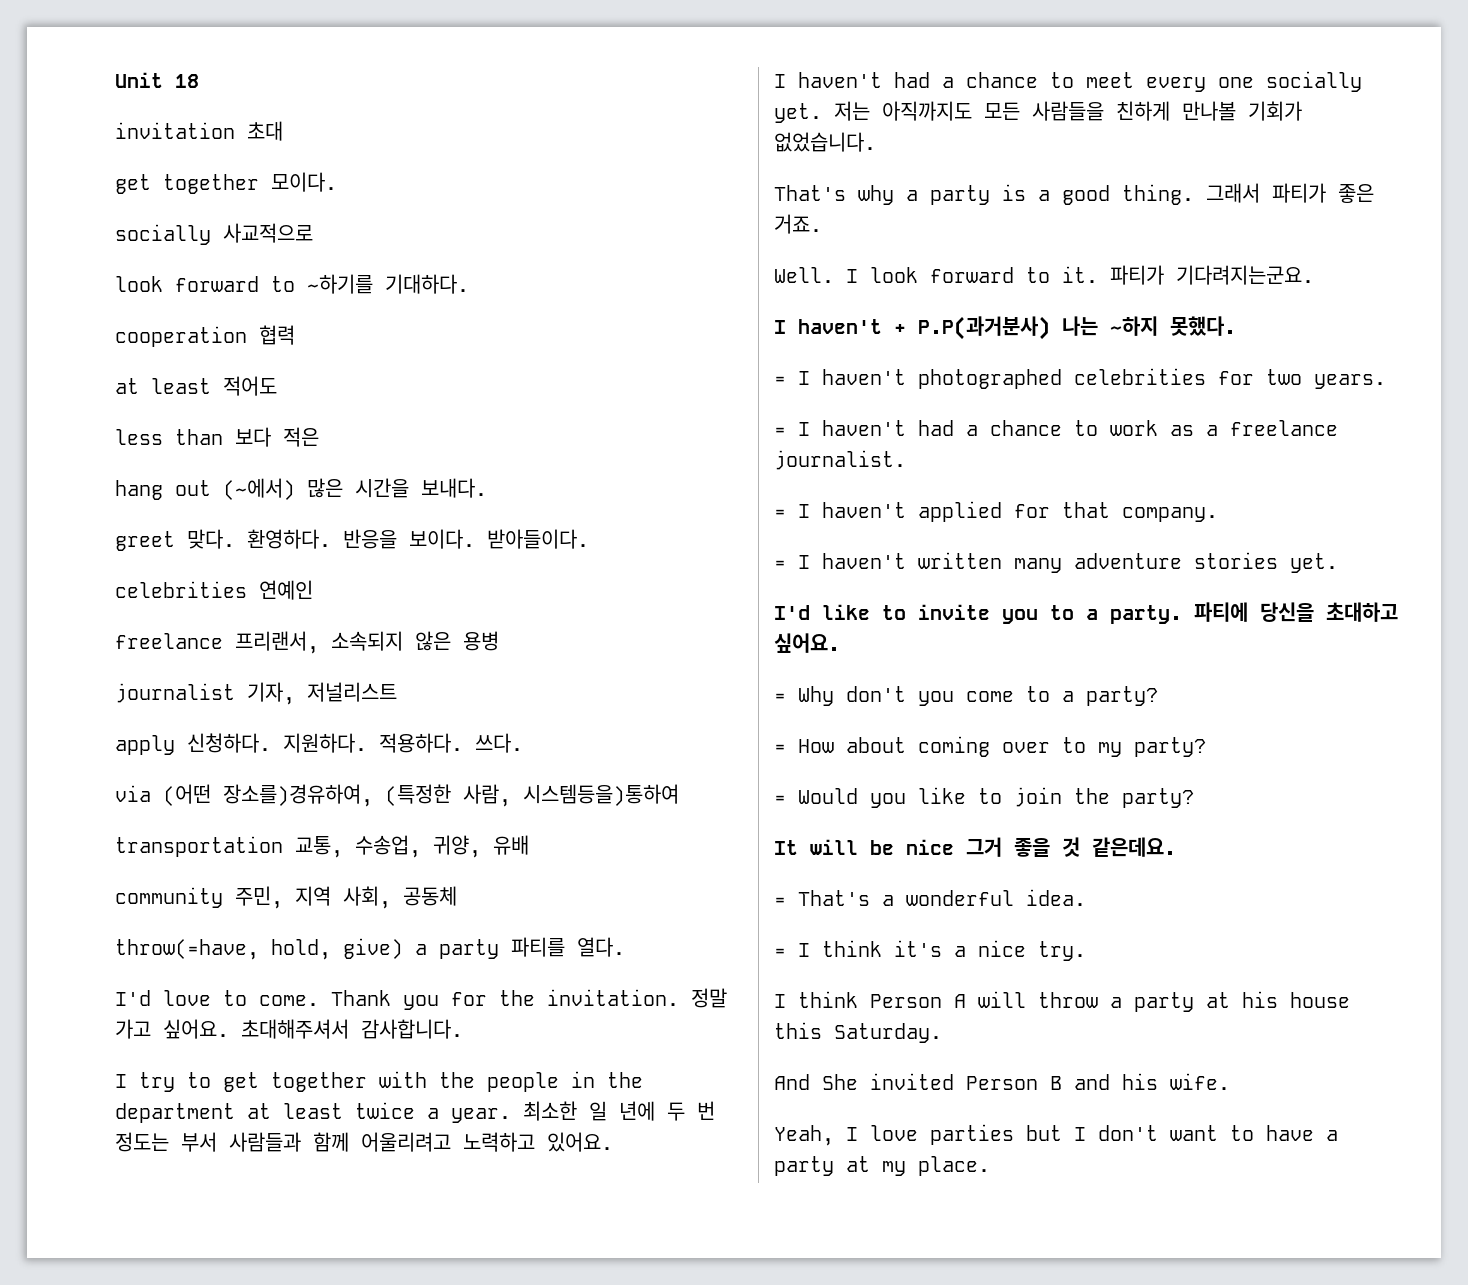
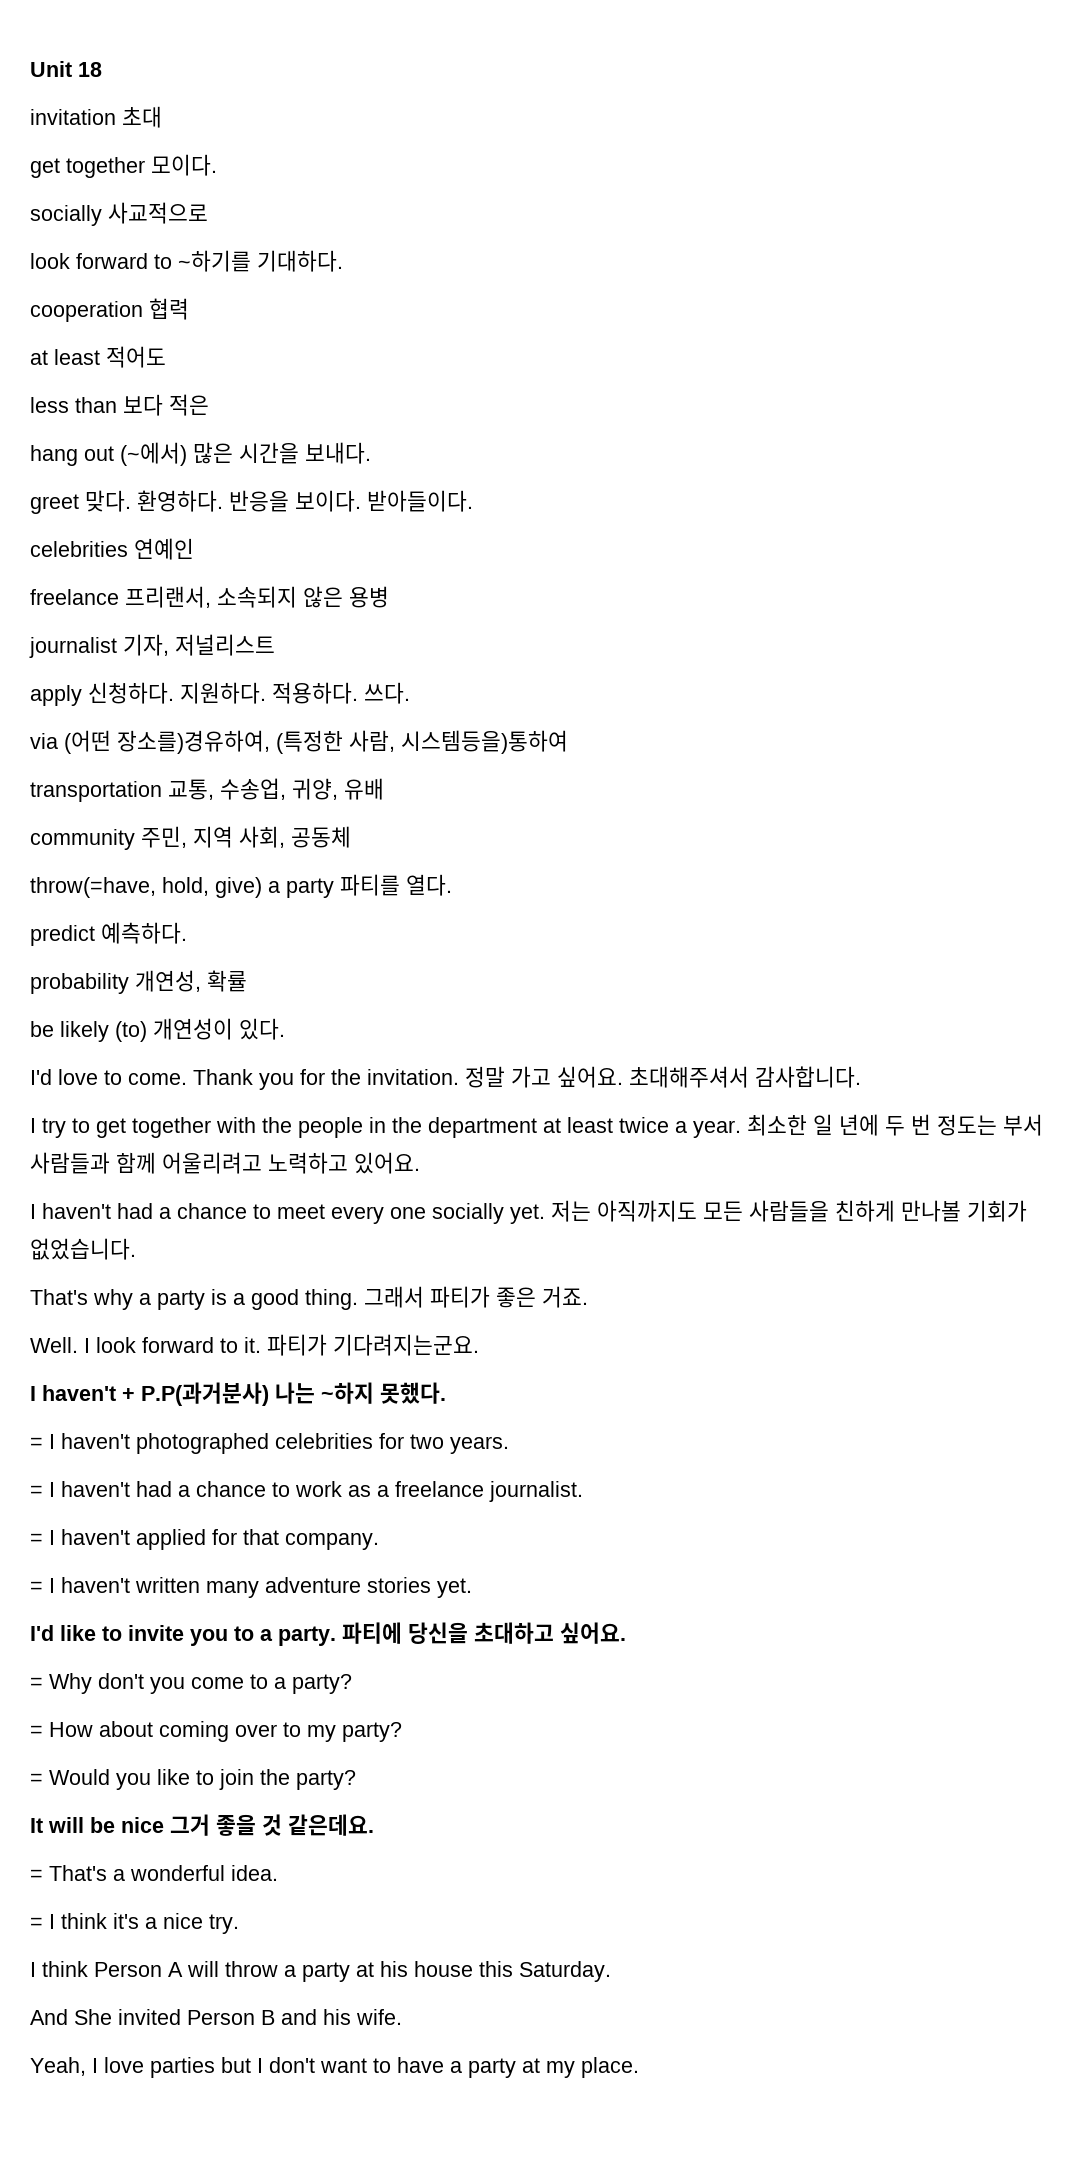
+ predict 예측하다.
+ probability 개연성, 확률
+ be likely (to) 개연성이 있다.

